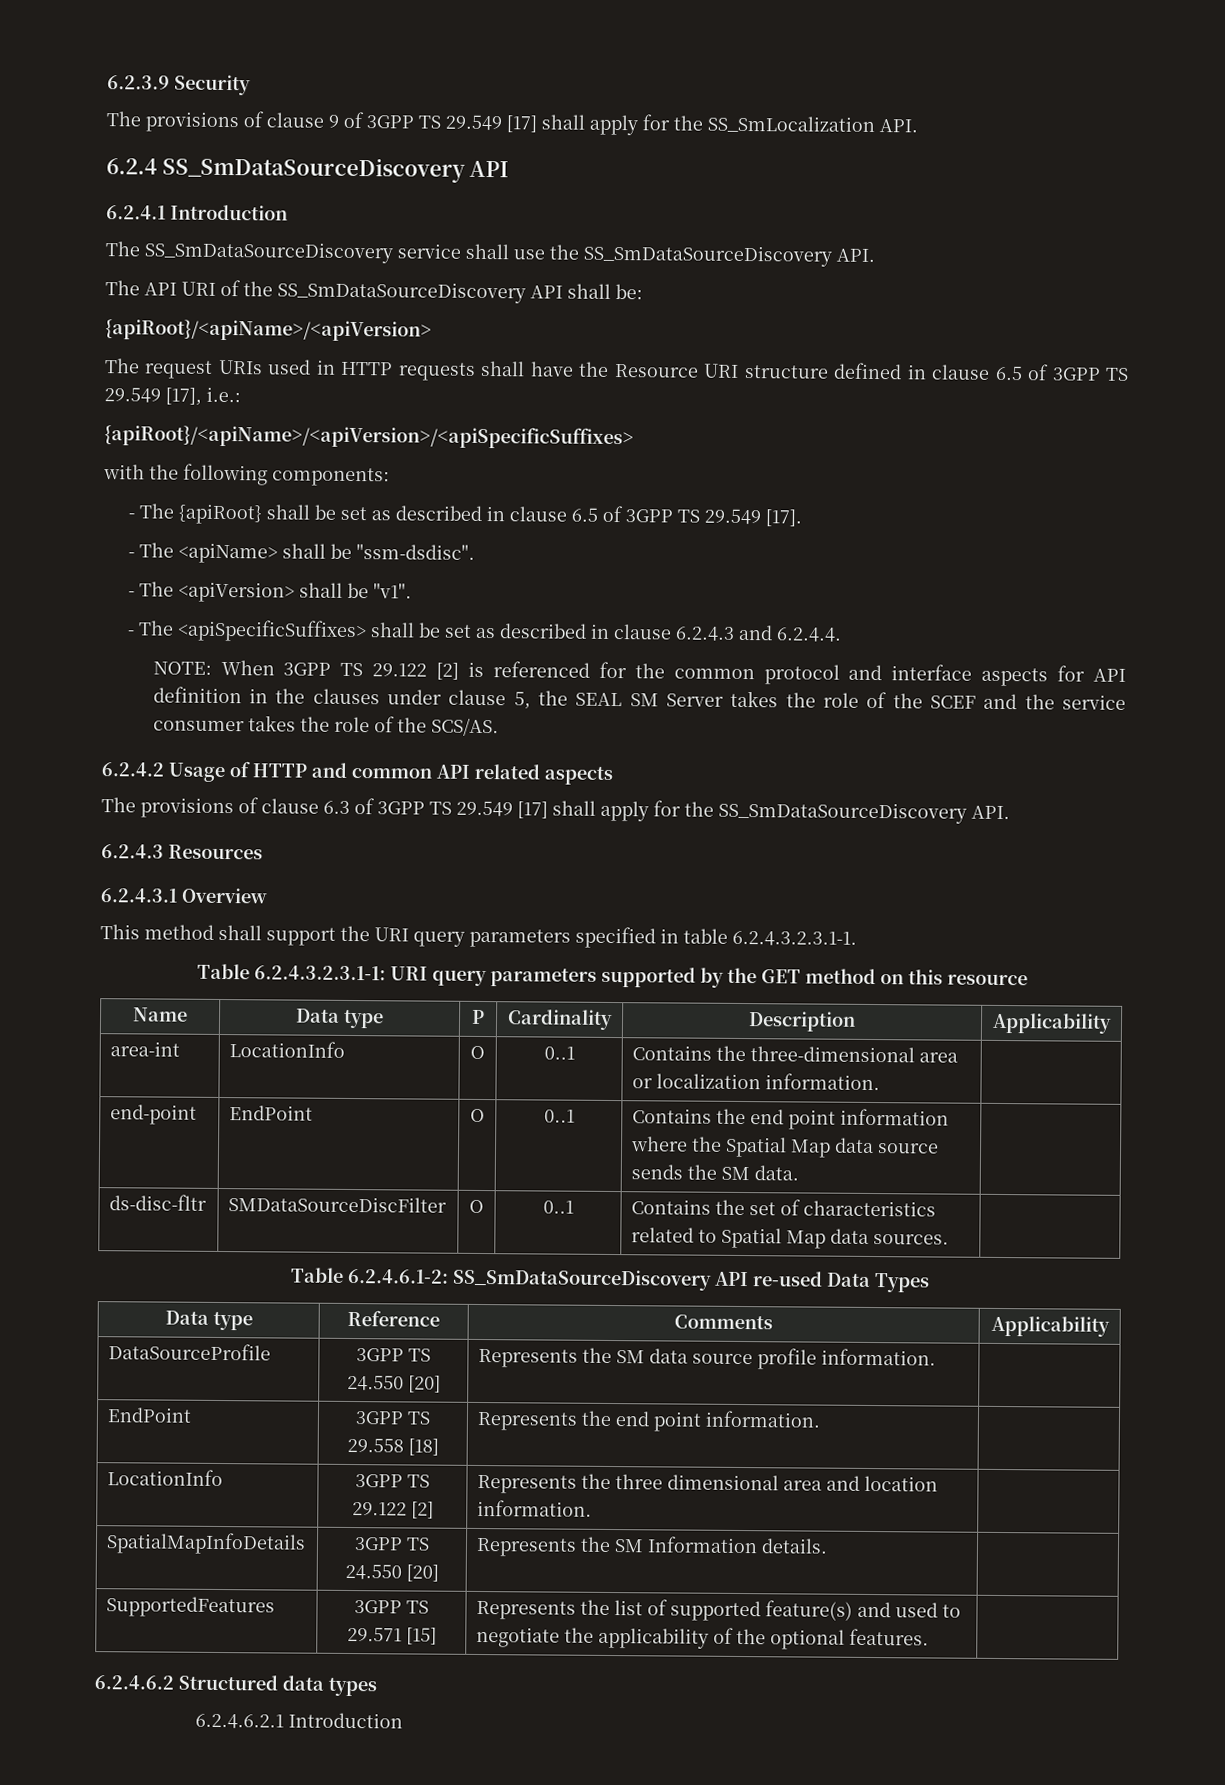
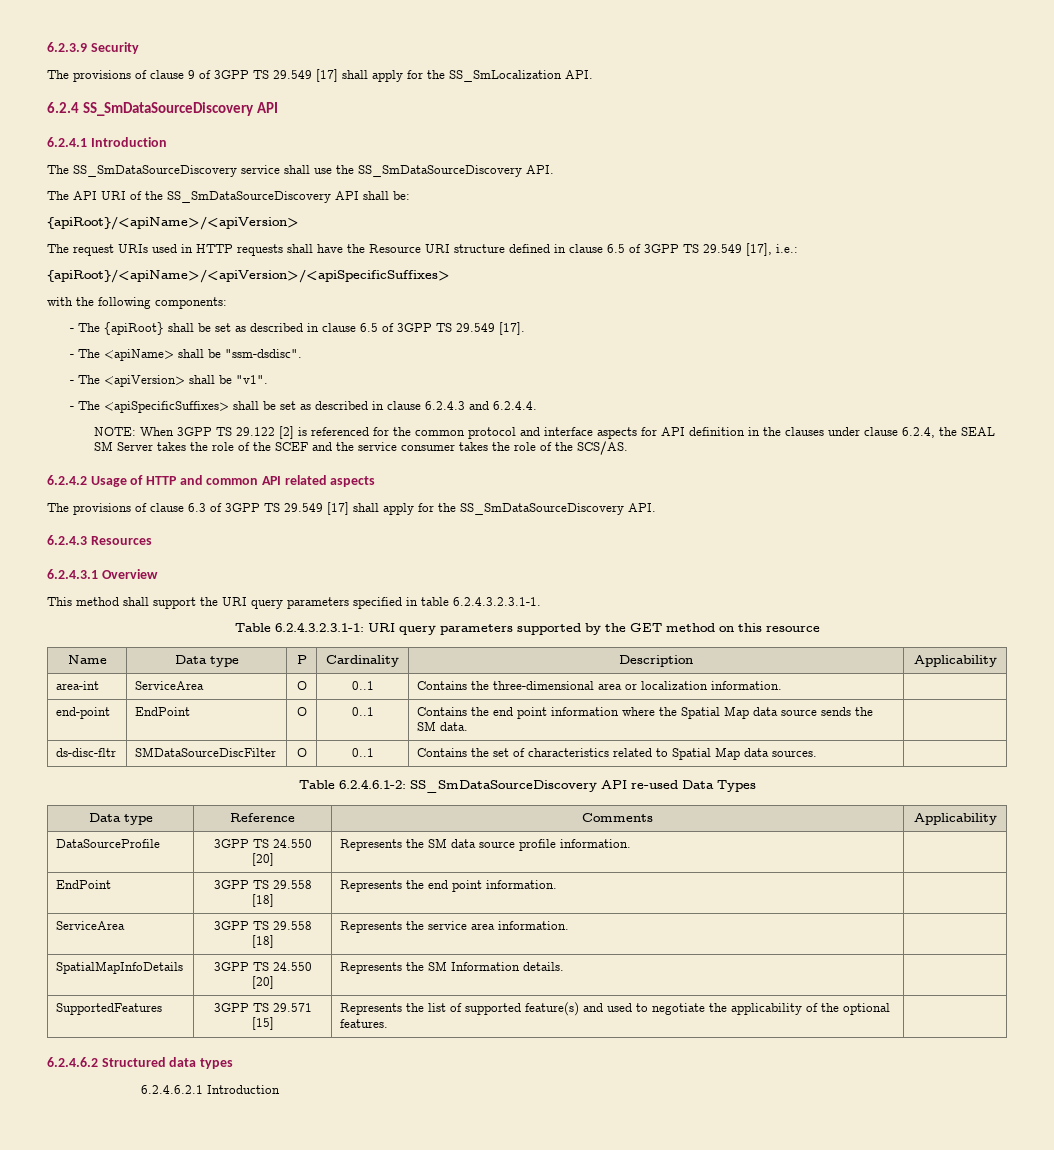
- NOTE: When 3GPP TS 29.122 [2] is referenced for the common protocol and interface aspects for API definition in the clauses under clause 5, the SEAL SM Server takes the role of the SCEF and the service consumer takes the role of the SCS/AS.
+ NOTE: When 3GPP TS 29.122 [2] is referenced for the common protocol and interface aspects for API definition in the clauses under clause 6.2.4, the SEAL SM Server takes the role of the SCEF and the service consumer takes the role of the SCS/AS.
- area-int | LocationInfo | O | 0..1 | Contains the three-dimensional area or localization information. |
+ area-int | ServiceArea | O | 0..1 | Contains the three-dimensional area or localization information. |
- LocationInfo | 3GPP TS 29.122 [2] | Represents the three dimensional area and location information. |
+ ServiceArea | 3GPP TS 29.558 [18] | Represents the service area information. |

